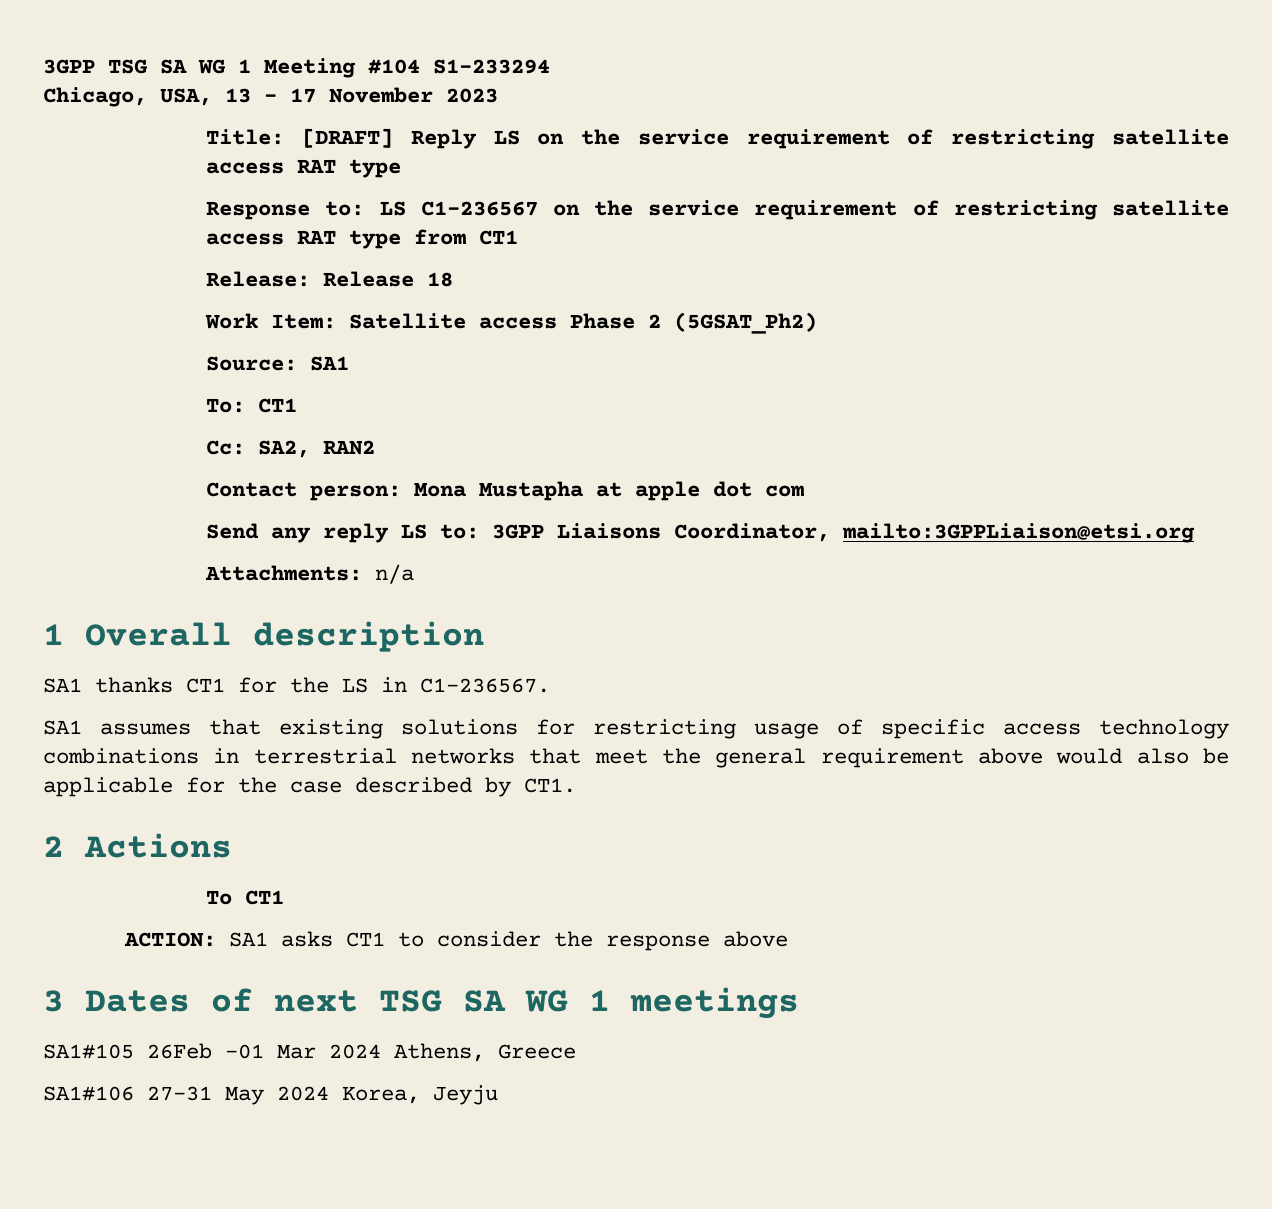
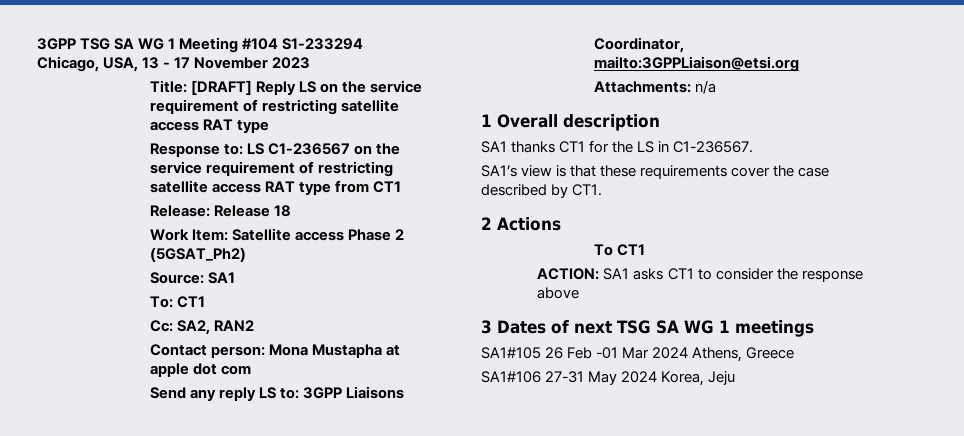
- SA1 assumes that existing solutions for restricting usage of specific access technology combinations in terrestrial networks that meet the general requirement above would also be applicable for the case described by CT1.
+ SA1’s view is that these requirements cover the case described by CT1.
- SA1#105 26Feb -01 Mar 2024 Athens, Greece
+ SA1#105 26 Feb -01 Mar 2024 Athens, Greece
- SA1#106 27-31 May 2024 Korea, Jeyju
+ SA1#106 27-31 May 2024 Korea, Jeju

